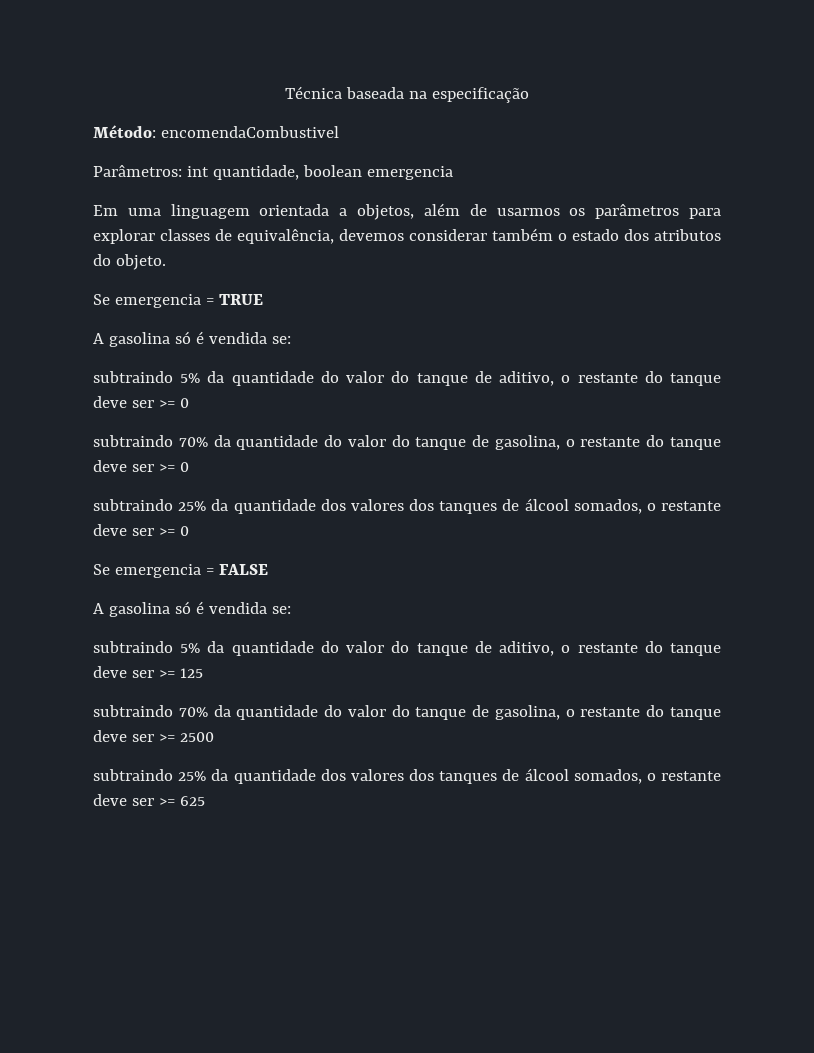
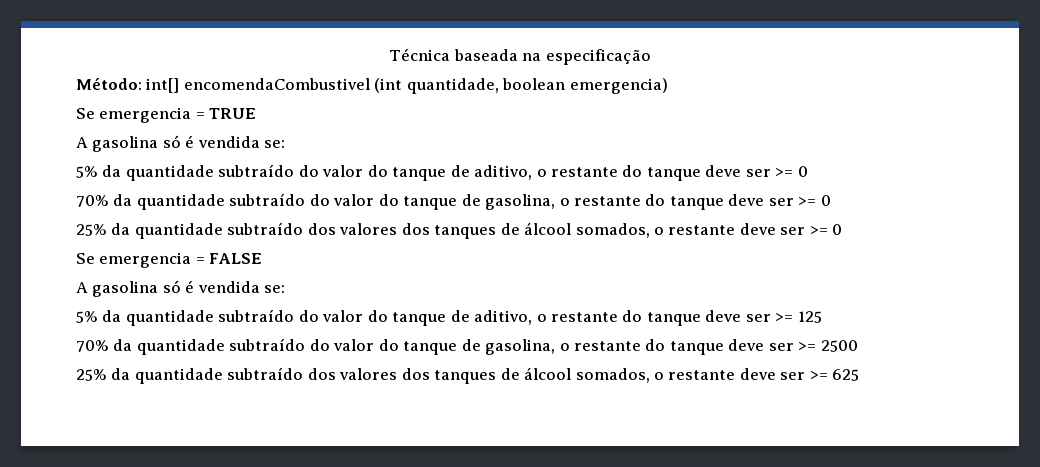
- Método: encomendaCombustivel
- Parâmetros: int quantidade, boolean emergencia
- Em uma linguagem orientada a objetos, além de usarmos os parâmetros para explorar classes de equivalência, devemos considerar também o estado dos atributos do objeto.
+ Método: int[] encomendaCombustivel (int quantidade, boolean emergencia)
- subtraindo 5% da quantidade do valor do tanque de aditivo, o restante do tanque deve ser >= 0
+ 5% da quantidade subtraído do valor do tanque de aditivo, o restante do tanque deve ser >= 0
- subtraindo 70% da quantidade do valor do tanque de gasolina, o restante do tanque deve ser >= 0
+ 70% da quantidade subtraído do valor do tanque de gasolina, o restante do tanque deve ser >= 0
- subtraindo 25% da quantidade dos valores dos tanques de álcool somados, o restante deve ser >= 0
+ 25% da quantidade subtraído dos valores dos tanques de álcool somados, o restante deve ser >= 0
- subtraindo 5% da quantidade do valor do tanque de aditivo, o restante do tanque deve ser >= 125
+ 5% da quantidade subtraído do valor do tanque de aditivo, o restante do tanque deve ser >= 125
- subtraindo 70% da quantidade do valor do tanque de gasolina, o restante do tanque deve ser >= 2500
+ 70% da quantidade subtraído do valor do tanque de gasolina, o restante do tanque deve ser >= 2500
- subtraindo 25% da quantidade dos valores dos tanques de álcool somados, o restante deve ser >= 625
+ 25% da quantidade subtraído dos valores dos tanques de álcool somados, o restante deve ser >= 625

